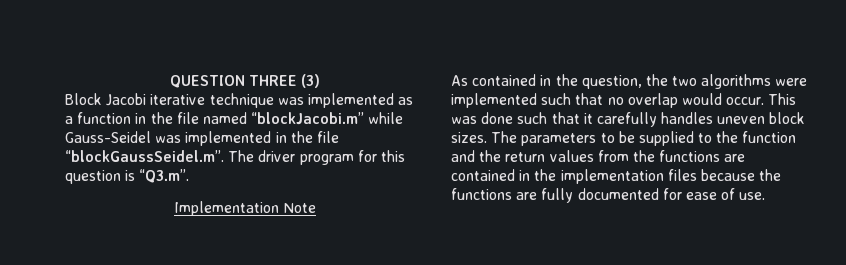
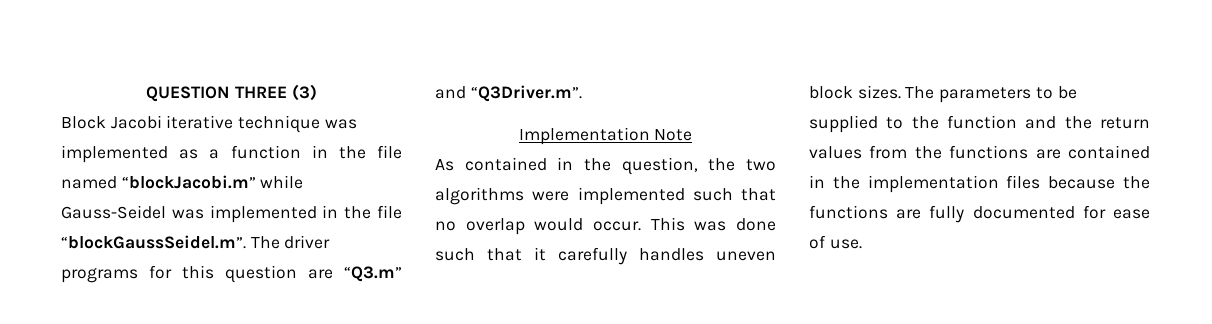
- Block Jacobi iterative technique was implemented as a function in the file named “blockJacobi.m” while Gauss-Seidel was implemented in the file “blockGaussSeidel.m”. The driver program for this question is “Q3.m”.
+ Block Jacobi iterative technique was implemented as a function in the file named “blockJacobi.m” while Gauss-Seidel was implemented in the file “blockGaussSeidel.m”. The driver programs for this question are “Q3.m” and “Q3Driver.m”.

